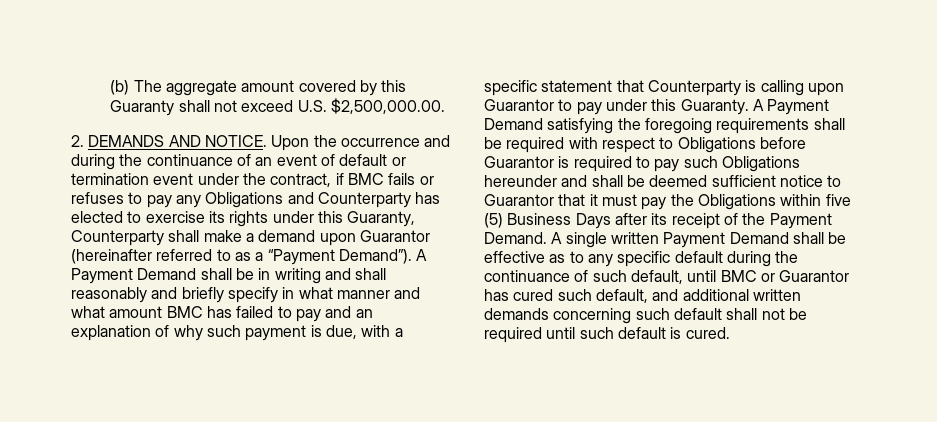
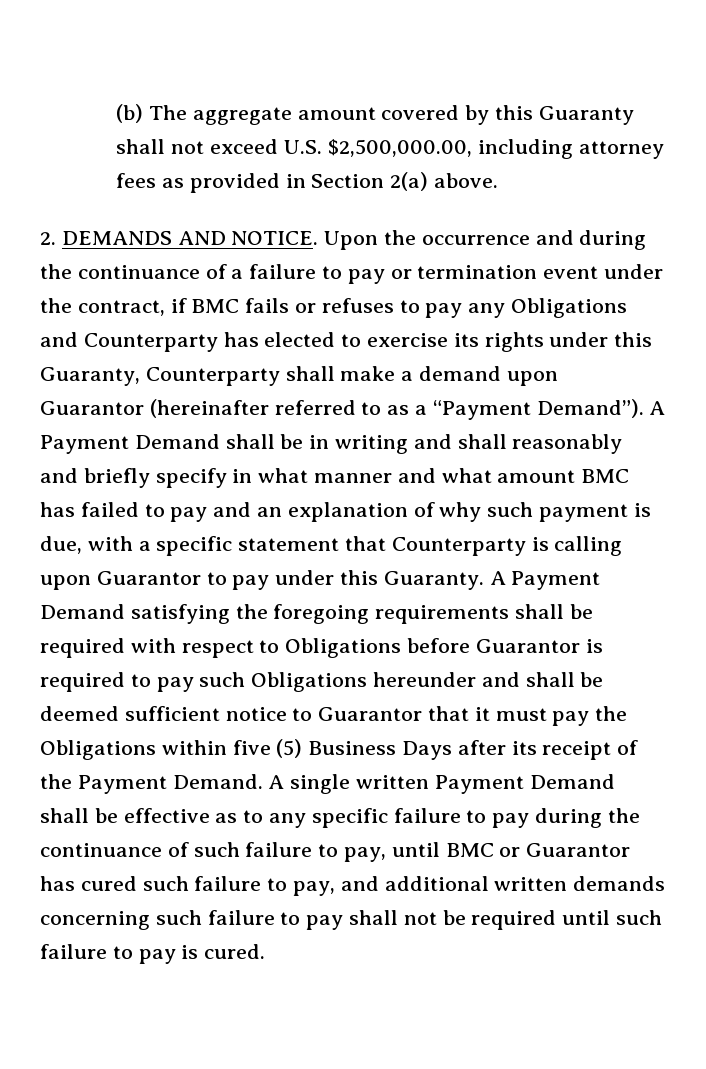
- (b) The aggregate amount covered by this Guaranty shall not exceed U.S. $2,500,000.00.
+ (b) The aggregate amount covered by this Guaranty shall not exceed U.S. $2,500,000.00, including attorney fees as provided in Section 2(a) above.
- Upon the occurrence and during the continuance of an event of default or termination event under the contract, if BMC fails or refuses to pay any Obligations and Counterparty has elected to exercise its rights under this Guaranty, Counterparty shall make a demand upon Guarantor (hereinafter referred to as a “Payment Demand”).
+ Upon the occurrence and during the continuance of a failure to pay or termination event under the contract, if BMC fails or refuses to pay any Obligations and Counterparty has elected to exercise its rights under this Guaranty, Counterparty shall make a demand upon Guarantor (hereinafter referred to as a “Payment Demand”).
- A single written Payment Demand shall be effective as to any specific default during the continuance of such default, until BMC or Guarantor has cured such default, and additional written demands concerning such default shall not be required until such default is cured.
+ A single written Payment Demand shall be effective as to any specific failure to pay during the continuance of such failure to pay, until BMC or Guarantor has cured such failure to pay, and additional written demands concerning such failure to pay shall not be required until such failure to pay is cured.

